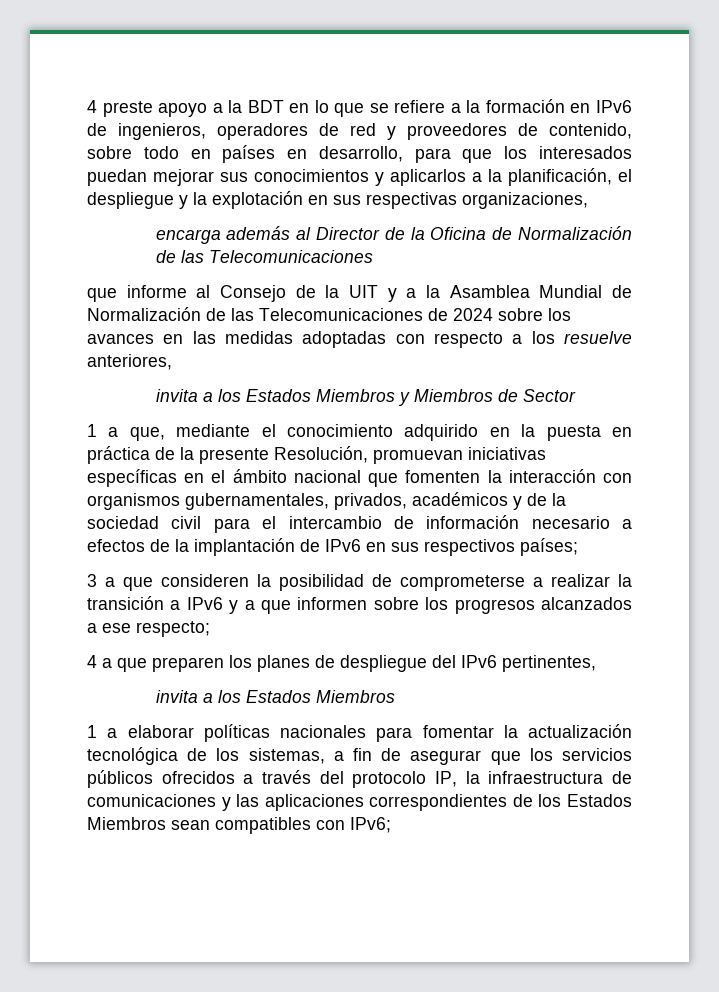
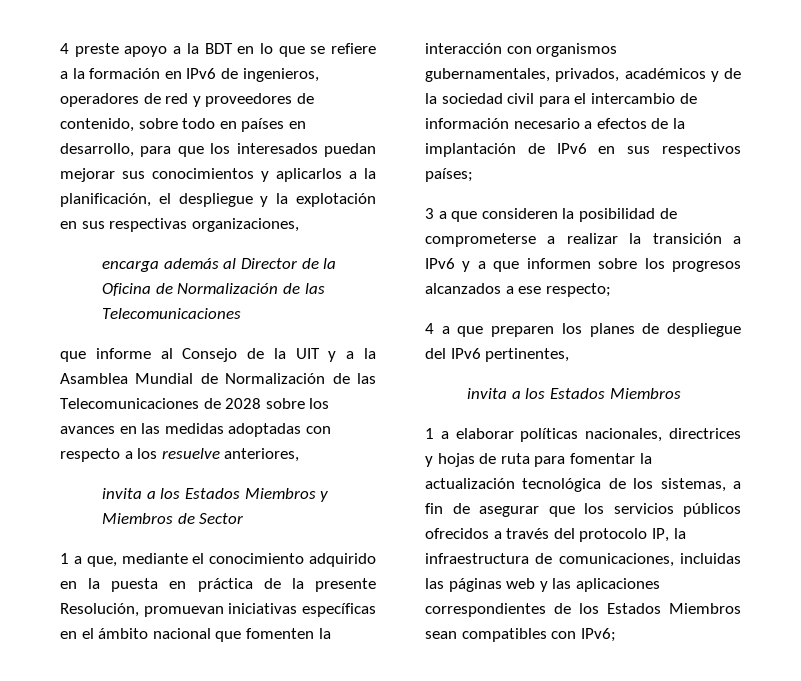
- que informe al Consejo de la UIT y a la Asamblea Mundial de Normalización de las Telecomunicaciones de 2024 sobre los avances en las medidas adoptadas con respecto a los resuelve anteriores,
+ que informe al Consejo de la UIT y a la Asamblea Mundial de Normalización de las Telecomunicaciones de 2028 sobre los avances en las medidas adoptadas con respecto a los resuelve anteriores,
- 1 a elaborar políticas nacionales para fomentar la actualización tecnológica de los sistemas, a fin de asegurar que los servicios públicos ofrecidos a través del protocolo IP, la infraestructura de comunicaciones y las aplicaciones correspondientes de los Estados Miembros sean compatibles con IPv6;
+ 1 a elaborar políticas nacionales, directrices y hojas de ruta para fomentar la actualización tecnológica de los sistemas, a fin de asegurar que los servicios públicos ofrecidos a través del protocolo IP, la infraestructura de comunicaciones, incluidas las páginas web y las aplicaciones correspondientes de los Estados Miembros sean compatibles con IPv6;

